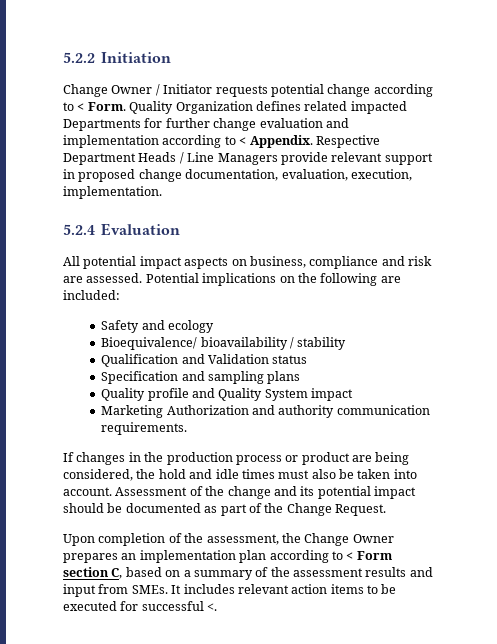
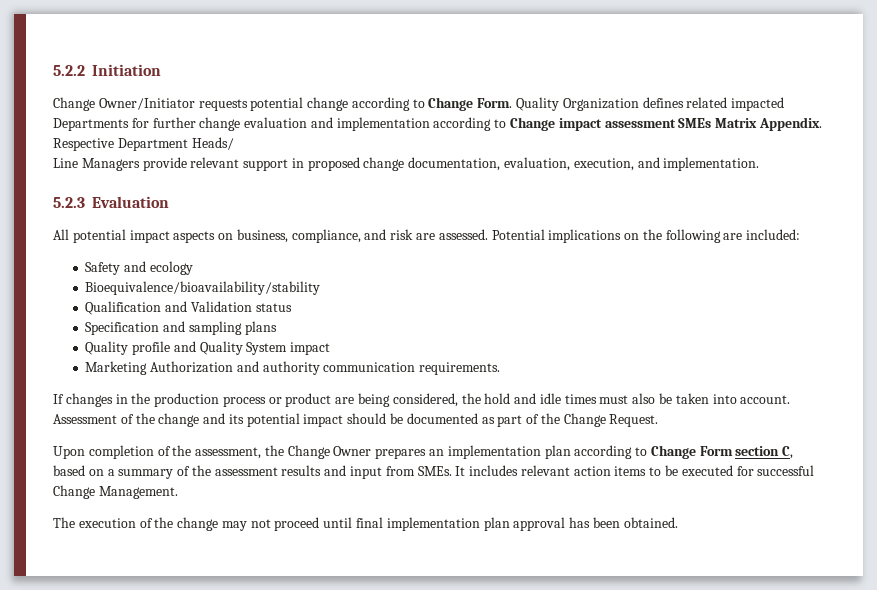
- Change Owner / Initiator requests potential change according to < Form.
+ Change Owner/Initiator requests potential change according to Change Form.
- Quality Organization defines related impacted Departments for further change evaluation and implementation according to < Appendix.
+ Quality Organization defines related impacted Departments for further change evaluation and implementation according to Change impact assessment SMEs Matrix Appendix.
- Respective Department Heads / Line Managers provide relevant support in proposed change documentation, evaluation, execution, implementation.
+ Respective Department Heads/
+ Line Managers provide relevant support in proposed change documentation, evaluation, execution, and implementation.
- 5.2.4 Evaluation
+ 5.2.3 Evaluation
- All potential impact aspects on business, compliance and risk are assessed.
+ All potential impact aspects on business, compliance, and risk are assessed.
- Bioequivalence/ bioavailability / stability
+ Bioequivalence/bioavailability/stability
- Upon completion of the assessment, the Change Owner prepares an implementation plan according to < Form section C, based on a summary of the assessment results and input from SMEs.
+ Upon completion of the assessment, the Change Owner prepares an implementation plan according to Change Form section C, based on a summary of the assessment results and input from SMEs.
- It includes relevant action items to be executed for successful <.
+ It includes relevant action items to be executed for successful Change Management.
+ The execution of the change may not proceed until final implementation plan approval has been obtained.

